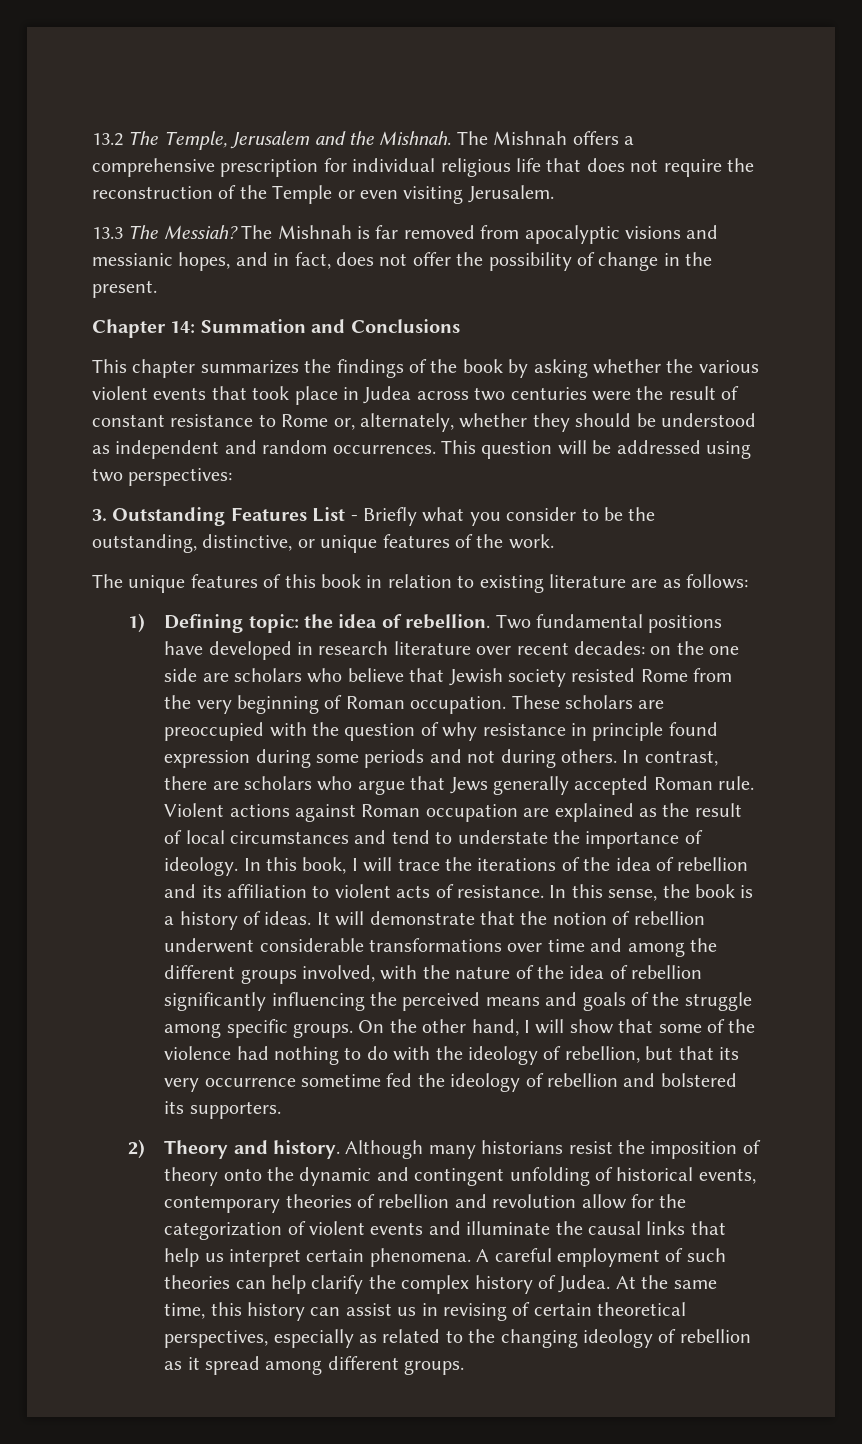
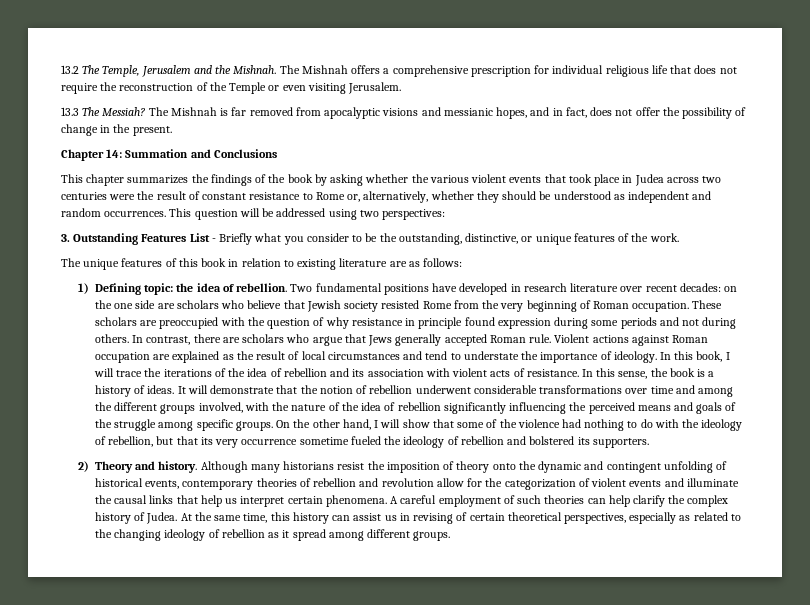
- This chapter summarizes the findings of the book by asking whether the various violent events that took place in Judea across two centuries were the result of constant resistance to Rome or, alternately, whether they should be understood as independent and random occurrences.
+ This chapter summarizes the findings of the book by asking whether the various violent events that took place in Judea across two centuries were the result of constant resistance to Rome or, alternatively, whether they should be understood as independent and random occurrences.
- In this book, I will trace the iterations of the idea of rebellion and its affiliation to violent acts of resistance.
+ In this book, I will trace the iterations of the idea of rebellion and its association with violent acts of resistance.
- On the other hand, I will show that some of the violence had nothing to do with the ideology of rebellion, but that its very occurrence sometime fed the ideology of rebellion and bolstered its supporters.
+ On the other hand, I will show that some of the violence had nothing to do with the ideology of rebellion, but that its very occurrence sometime fueled the ideology of rebellion and bolstered its supporters.

